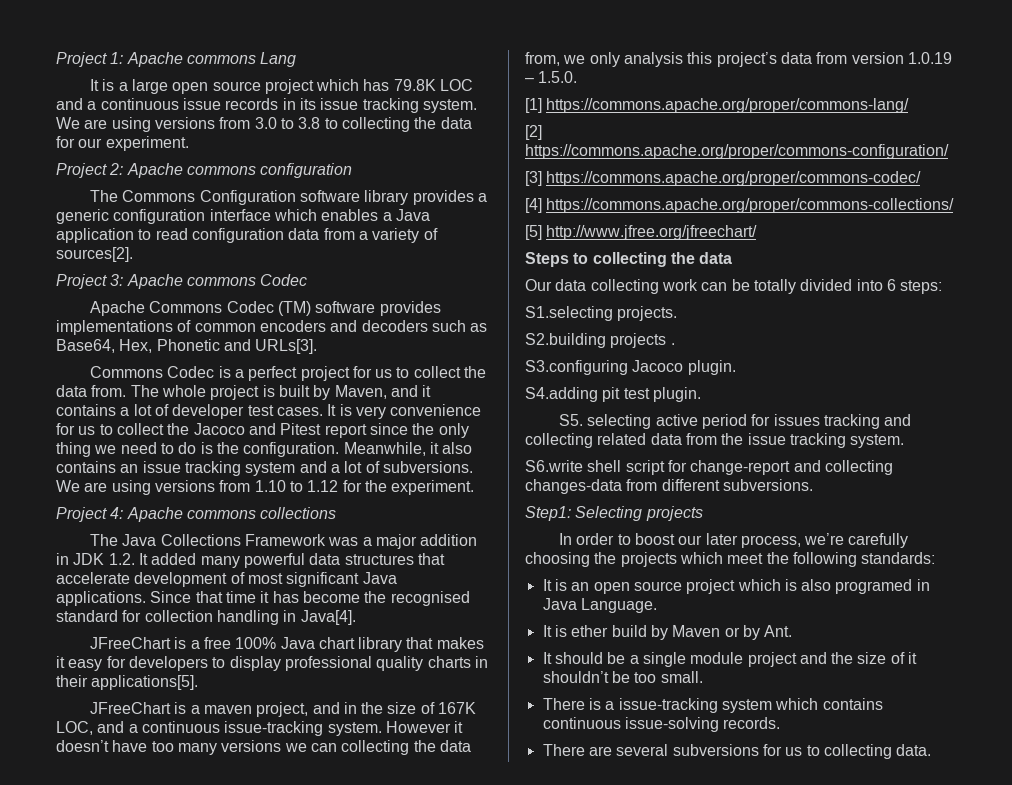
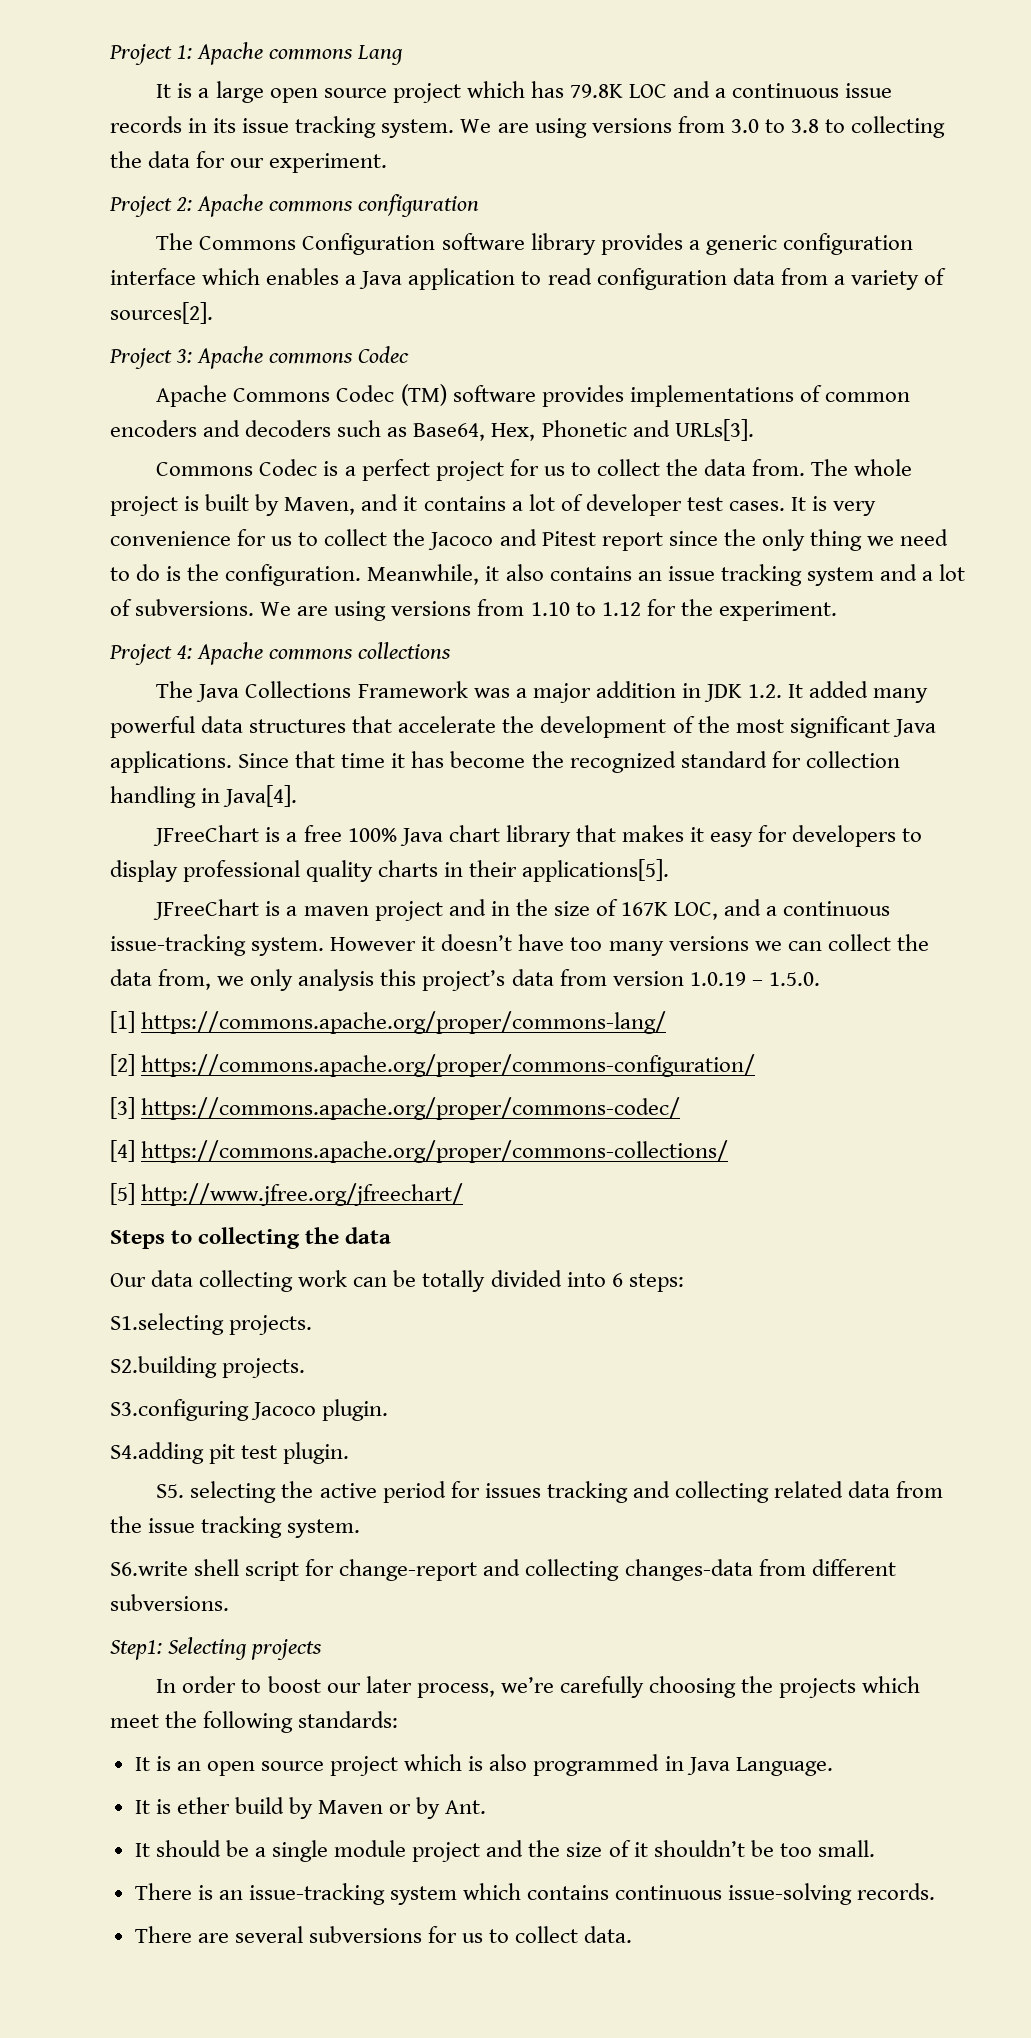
- The Java Collections Framework was a major addition in JDK 1.2. It added many powerful data structures that accelerate development of most significant Java applications.
+ The Java Collections Framework was a major addition in JDK 1.2. It added many powerful data structures that accelerate the development of the most significant Java applications.
- Since that time it has become the recognised standard for collection handling in Java[4].
+ Since that time it has become the recognized standard for collection handling in Java[4].
- JFreeChart is a maven project, and in the size of 167K LOC, and a continuous issue-tracking system.
+ JFreeChart is a maven project and in the size of 167K LOC, and a continuous issue-tracking system.
- However it doesn’t have too many versions we can collecting the data from, we only analysis this project’s data from version 1.0.19 – 1.5.0.
+ However it doesn’t have too many versions we can collect the data from, we only analysis this project’s data from version 1.0.19 – 1.5.0.
- S2.building projects .
+ S2.building projects.
- S5. selecting active period for issues tracking and collecting related data from the issue tracking system.
+ S5. selecting the active period for issues tracking and collecting related data from the issue tracking system.
- It is an open source project which is also programed in Java Language.
+ It is an open source project which is also programmed in Java Language.
- There is a issue-tracking system which contains continuous issue-solving records.
+ There is an issue-tracking system which contains continuous issue-solving records.
- There are several subversions for us to collecting data.
+ There are several subversions for us to collect data.

